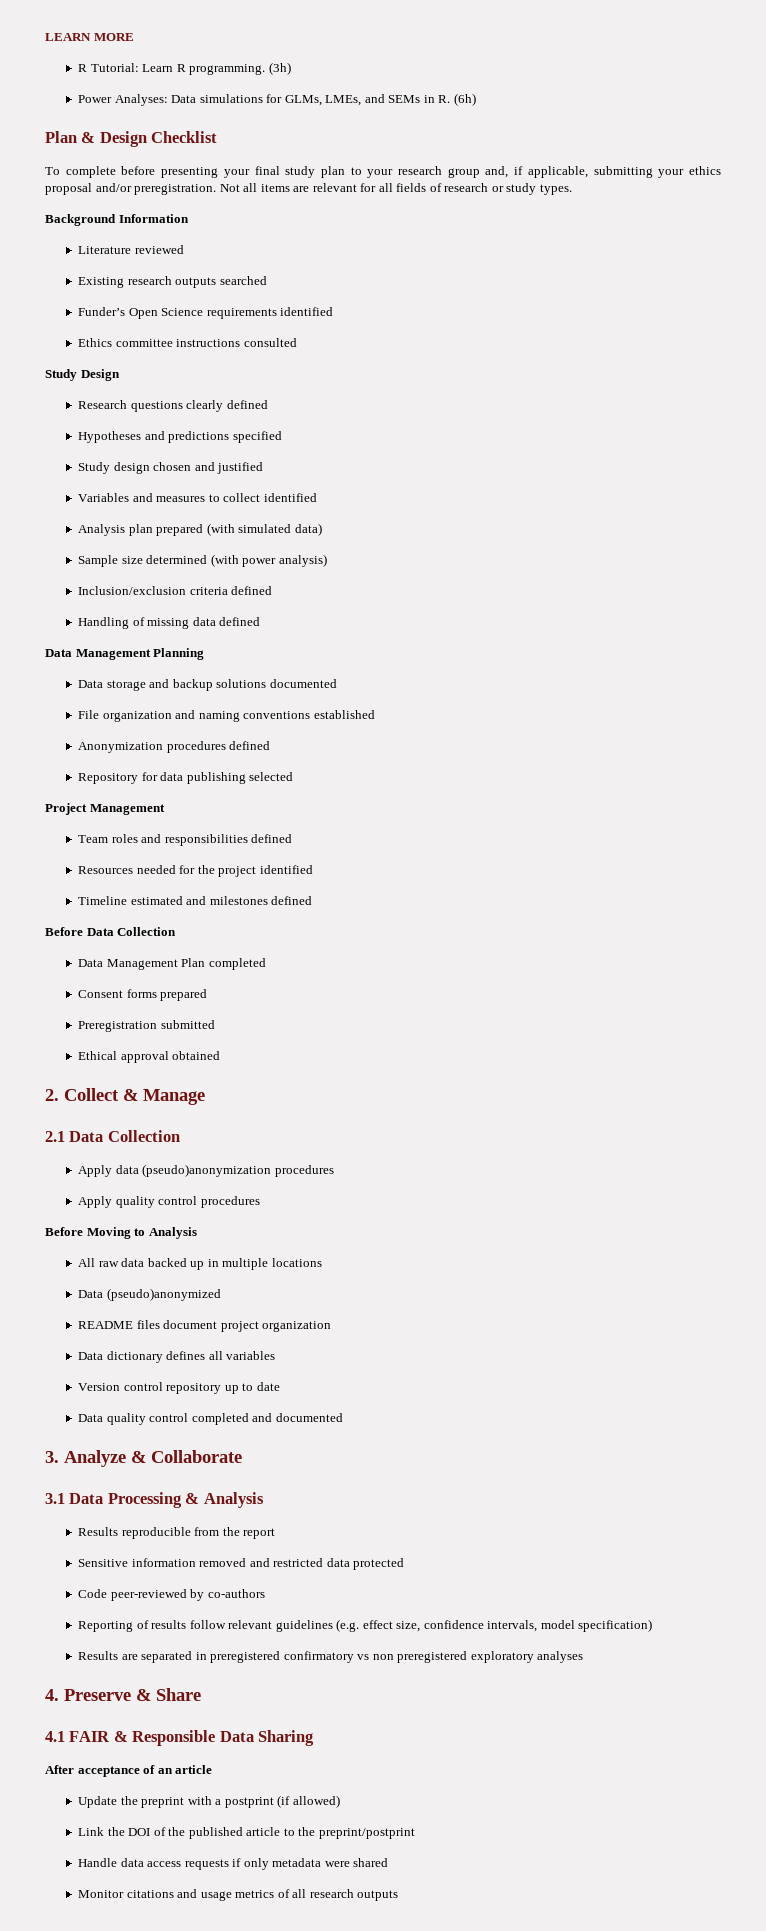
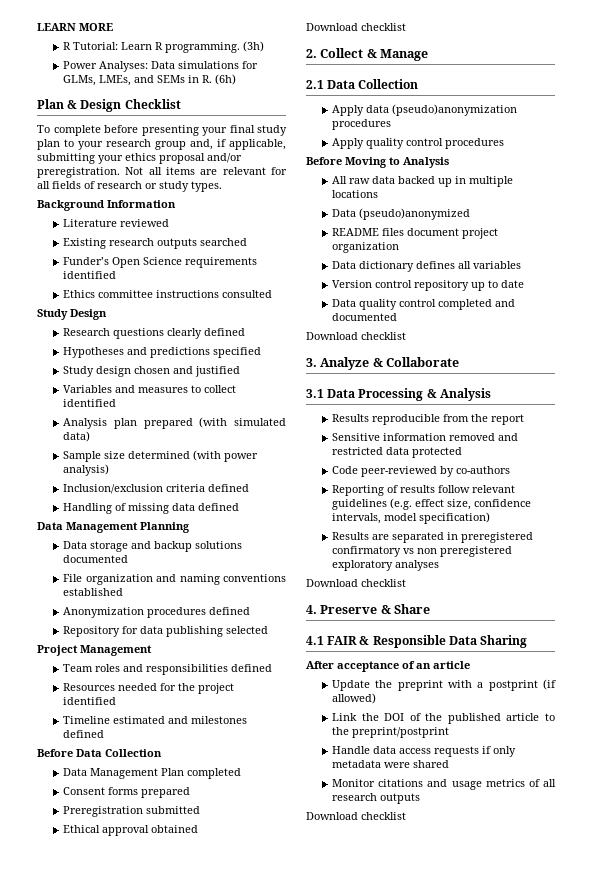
  Ethical approval obtained
+ Download checklist
  Data quality control completed and documented
+ Download checklist
  Results are separated in preregistered confirmatory vs non preregistered exploratory analyses
+ Download checklist
  Monitor citations and usage metrics of all research outputs
+ Download checklist

